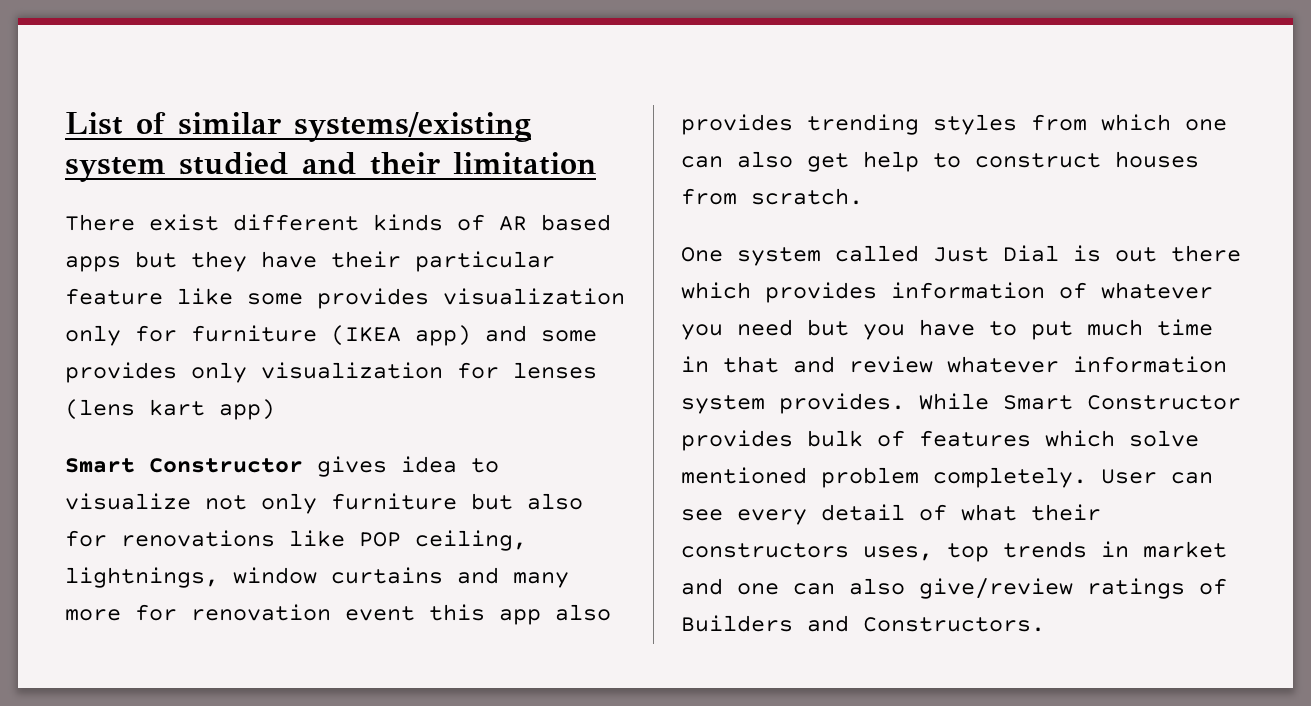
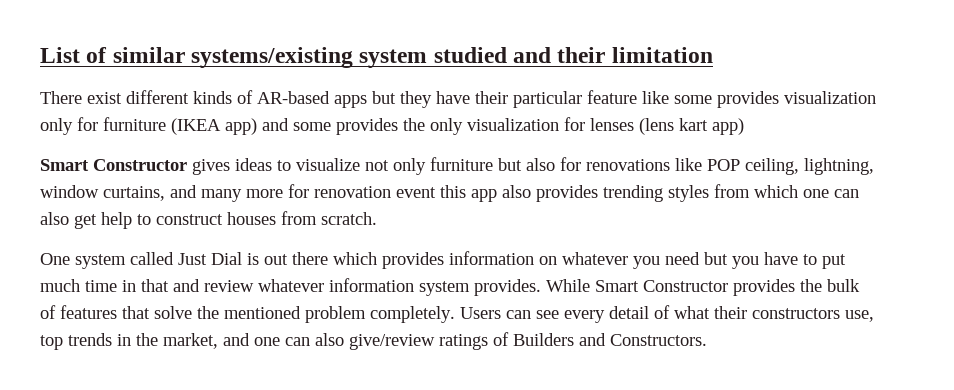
- There exist different kinds of AR based apps but they have their particular feature like some provides visualization only for furniture (IKEA app) and some provides only visualization for lenses (lens kart app)
+ There exist different kinds of AR-based apps but they have their particular feature like some provides visualization only for furniture (IKEA app) and some provides the only visualization for lenses (lens kart app)
- Smart Constructor gives idea to visualize not only furniture but also for renovations like POP ceiling, lightnings, window curtains and many more for renovation event this app also provides trending styles from which one can also get help to construct houses from scratch.
+ Smart Constructor gives ideas to visualize not only furniture but also for renovations like POP ceiling, lightning, window curtains, and many more for renovation event this app also provides trending styles from which one can also get help to construct houses from scratch.
- One system called Just Dial is out there which provides information of whatever you need but you have to put much time in that and review whatever information system provides.
+ One system called Just Dial is out there which provides information on whatever you need but you have to put much time in that and review whatever information system provides.
- While Smart Constructor provides bulk of features which solve mentioned problem completely.
+ While Smart Constructor provides the bulk of features that solve the mentioned problem completely.
- User can see every detail of what their constructors uses, top trends in market and one can also give/review ratings of Builders and Constructors.
+ Users can see every detail of what their constructors use, top trends in the market, and one can also give/review ratings of Builders and Constructors.

